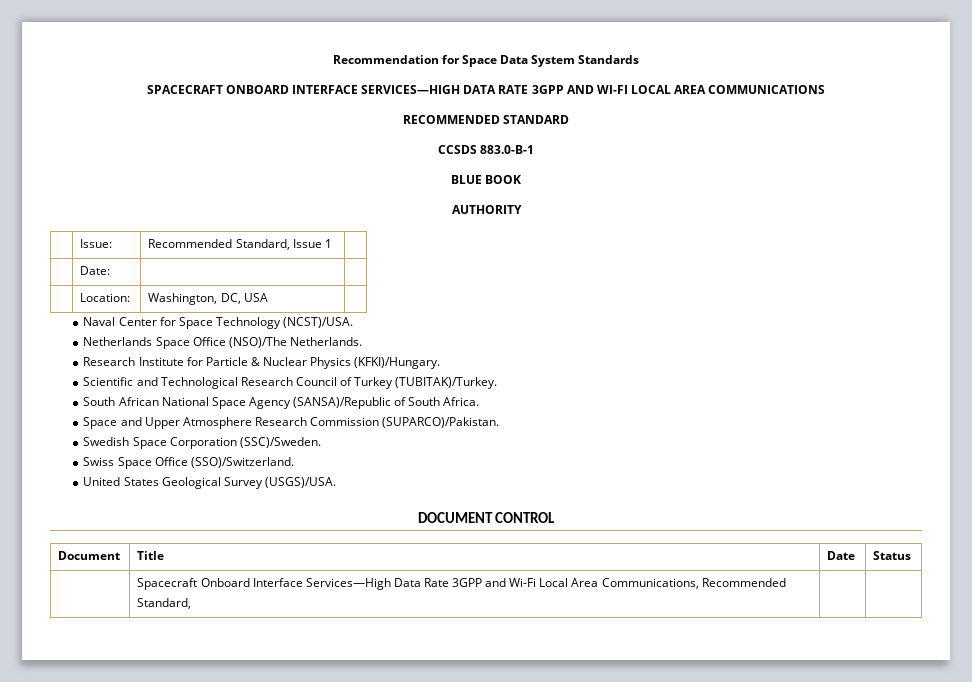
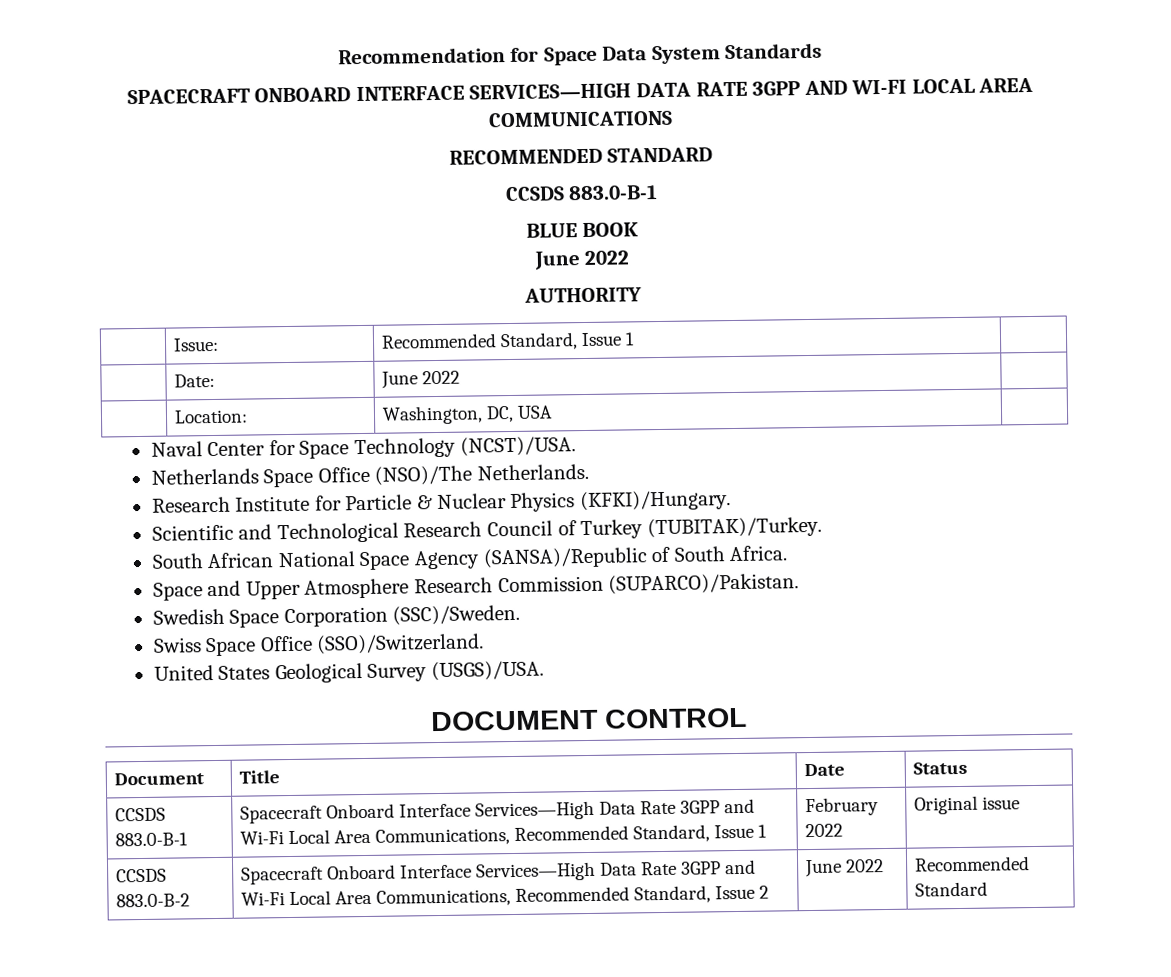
  BLUE BOOK
+ June 2022
- | Date: | |
+ | Date: | June 2022 |
- | Spacecraft Onboard Interface Services—High Data Rate 3GPP and Wi-Fi Local Area Communications, Recommended Standard, | |
+ CCSDS 883.0-B-1 | Spacecraft Onboard Interface Services—High Data Rate 3GPP and Wi-Fi Local Area Communications, Recommended Standard, Issue 1 | February 2022 | Original issue
+ CCSDS 883.0-B-2 | Spacecraft Onboard Interface Services—High Data Rate 3GPP and Wi-Fi Local Area Communications, Recommended Standard, Issue 2 | June 2022 | Recommended Standard

